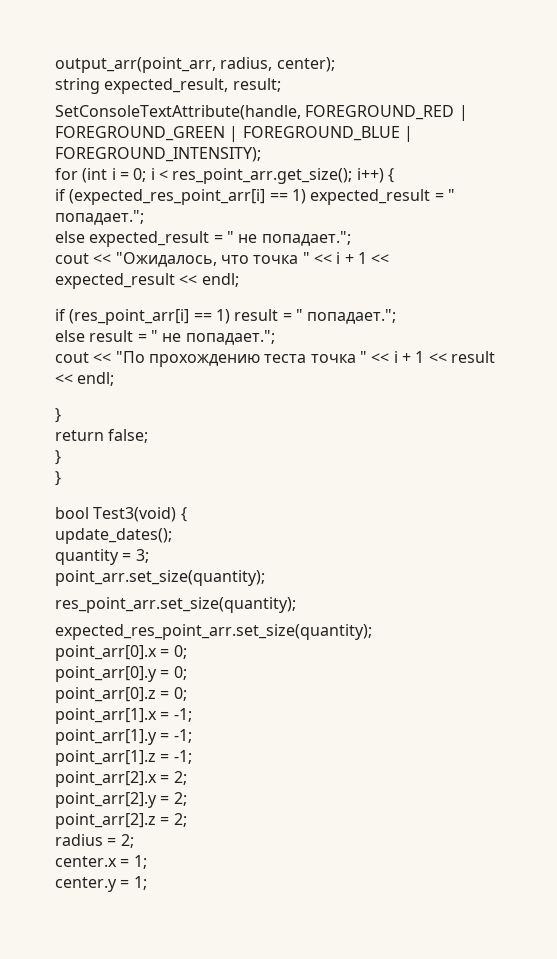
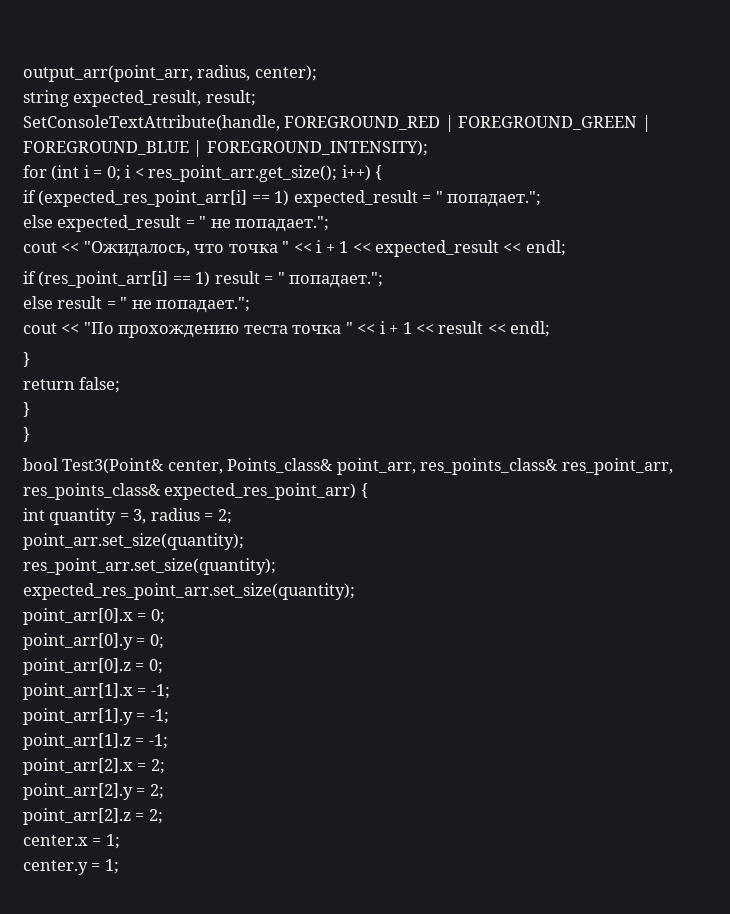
- bool Test3(void) {
- update_dates();
- quantity = 3;
+ bool Test3(Point& center, Points_class& point_arr, res_points_class& res_point_arr, res_points_class& expected_res_point_arr) {
+ int quantity = 3, radius = 2;
- radius = 2;

